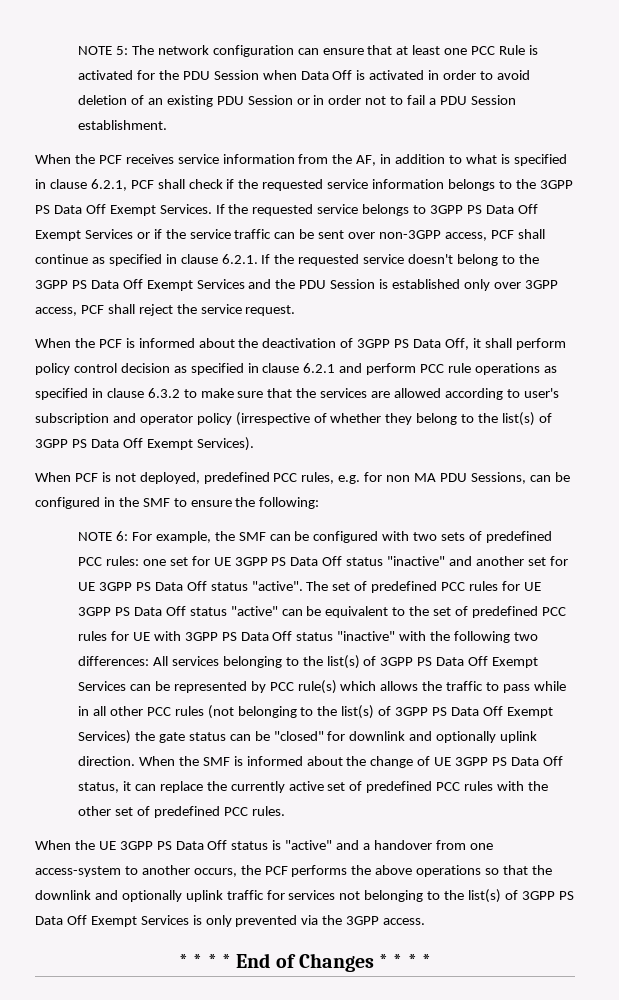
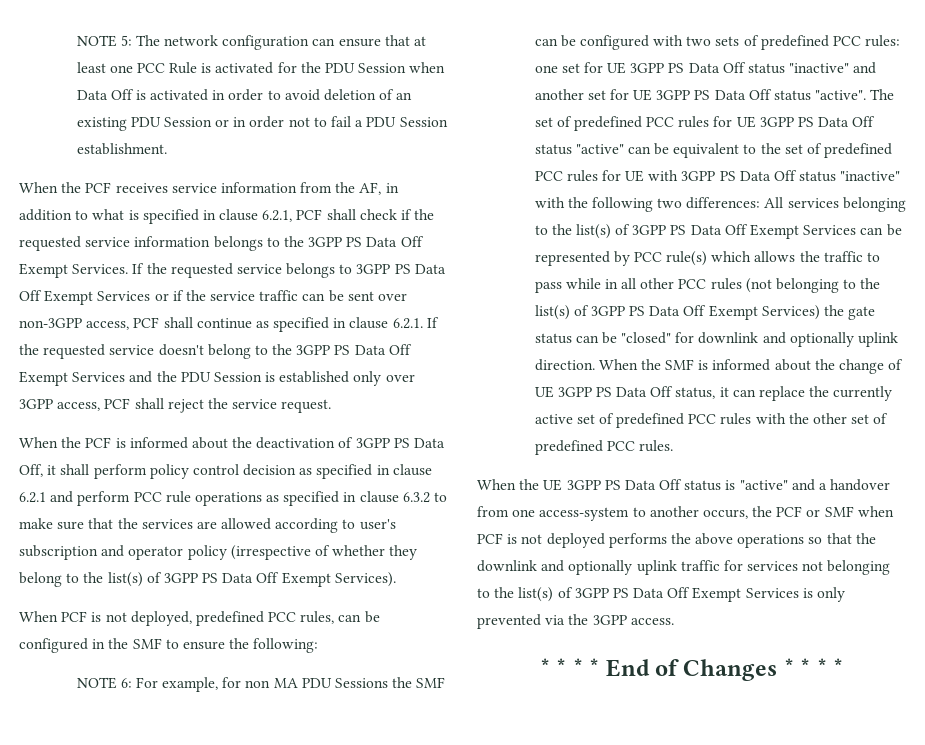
- When PCF is not deployed, predefined PCC rules, e.g. for non MA PDU Sessions, can be configured in the SMF to ensure the following:
+ When PCF is not deployed, predefined PCC rules, can be configured in the SMF to ensure the following:
- NOTE 6: For example, the SMF can be configured with two sets of predefined PCC rules: one set for UE 3GPP PS Data Off status "inactive" and another set for UE 3GPP PS Data Off status "active".
+ NOTE 6: For example, for non MA PDU Sessions the SMF can be configured with two sets of predefined PCC rules: one set for UE 3GPP PS Data Off status "inactive" and another set for UE 3GPP PS Data Off status "active".
- When the UE 3GPP PS Data Off status is "active" and a handover from one access-system to another occurs, the PCF performs the above operations so that the downlink and optionally uplink traffic for services not belonging to the list(s) of 3GPP PS Data Off Exempt Services is only prevented via the 3GPP access.
+ When the UE 3GPP PS Data Off status is "active" and a handover from one access-system to another occurs, the PCF or SMF when PCF is not deployed performs the above operations so that the downlink and optionally uplink traffic for services not belonging to the list(s) of 3GPP PS Data Off Exempt Services is only prevented via the 3GPP access.

